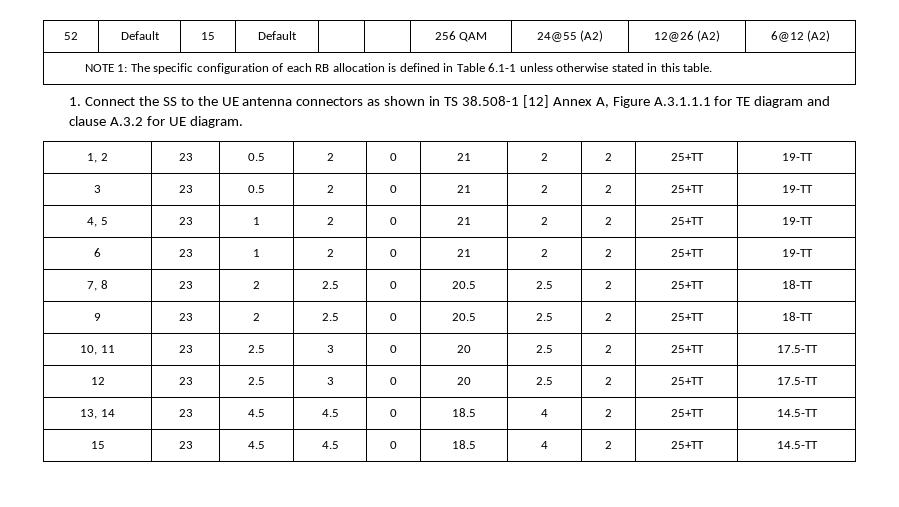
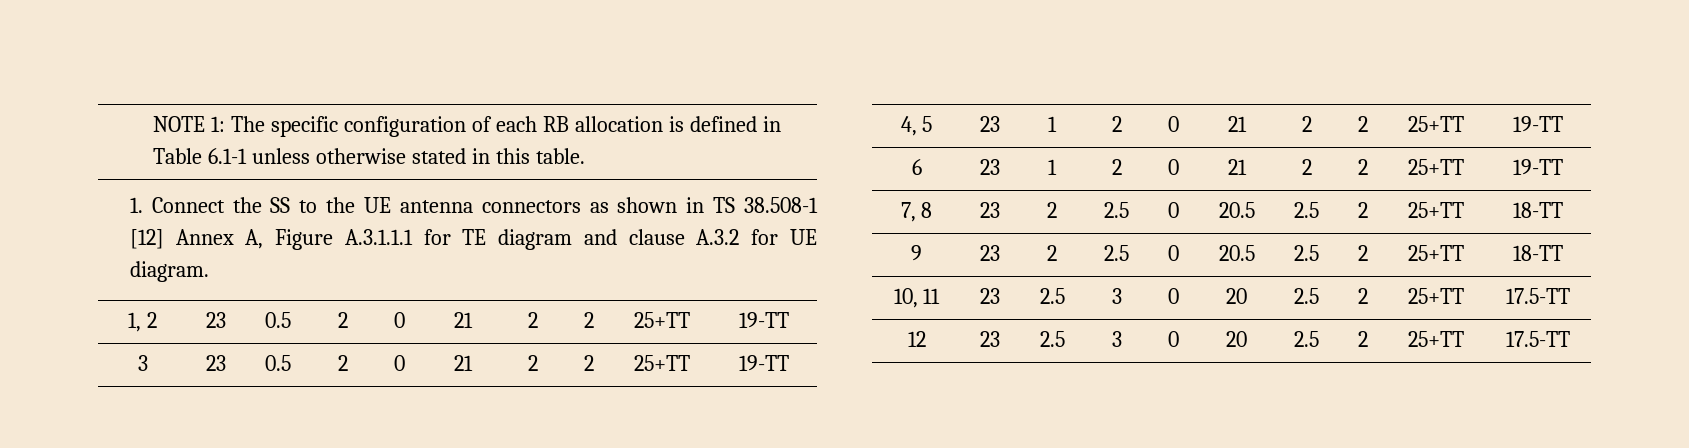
- 52 | Default | 15 | Default | | | 256 QAM | 24@55 (A2) | 12@26 (A2) | 6@12 (A2)
- 13, 14 | 23 | 4.5 | 4.5 | 0 | 18.5 | 4 | 2 | 25+TT | 14.5-TT
- 15 | 23 | 4.5 | 4.5 | 0 | 18.5 | 4 | 2 | 25+TT | 14.5-TT

